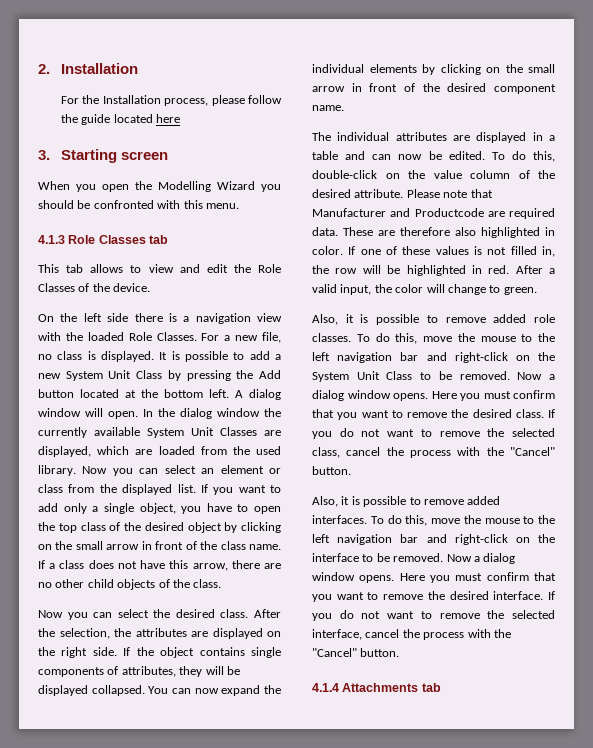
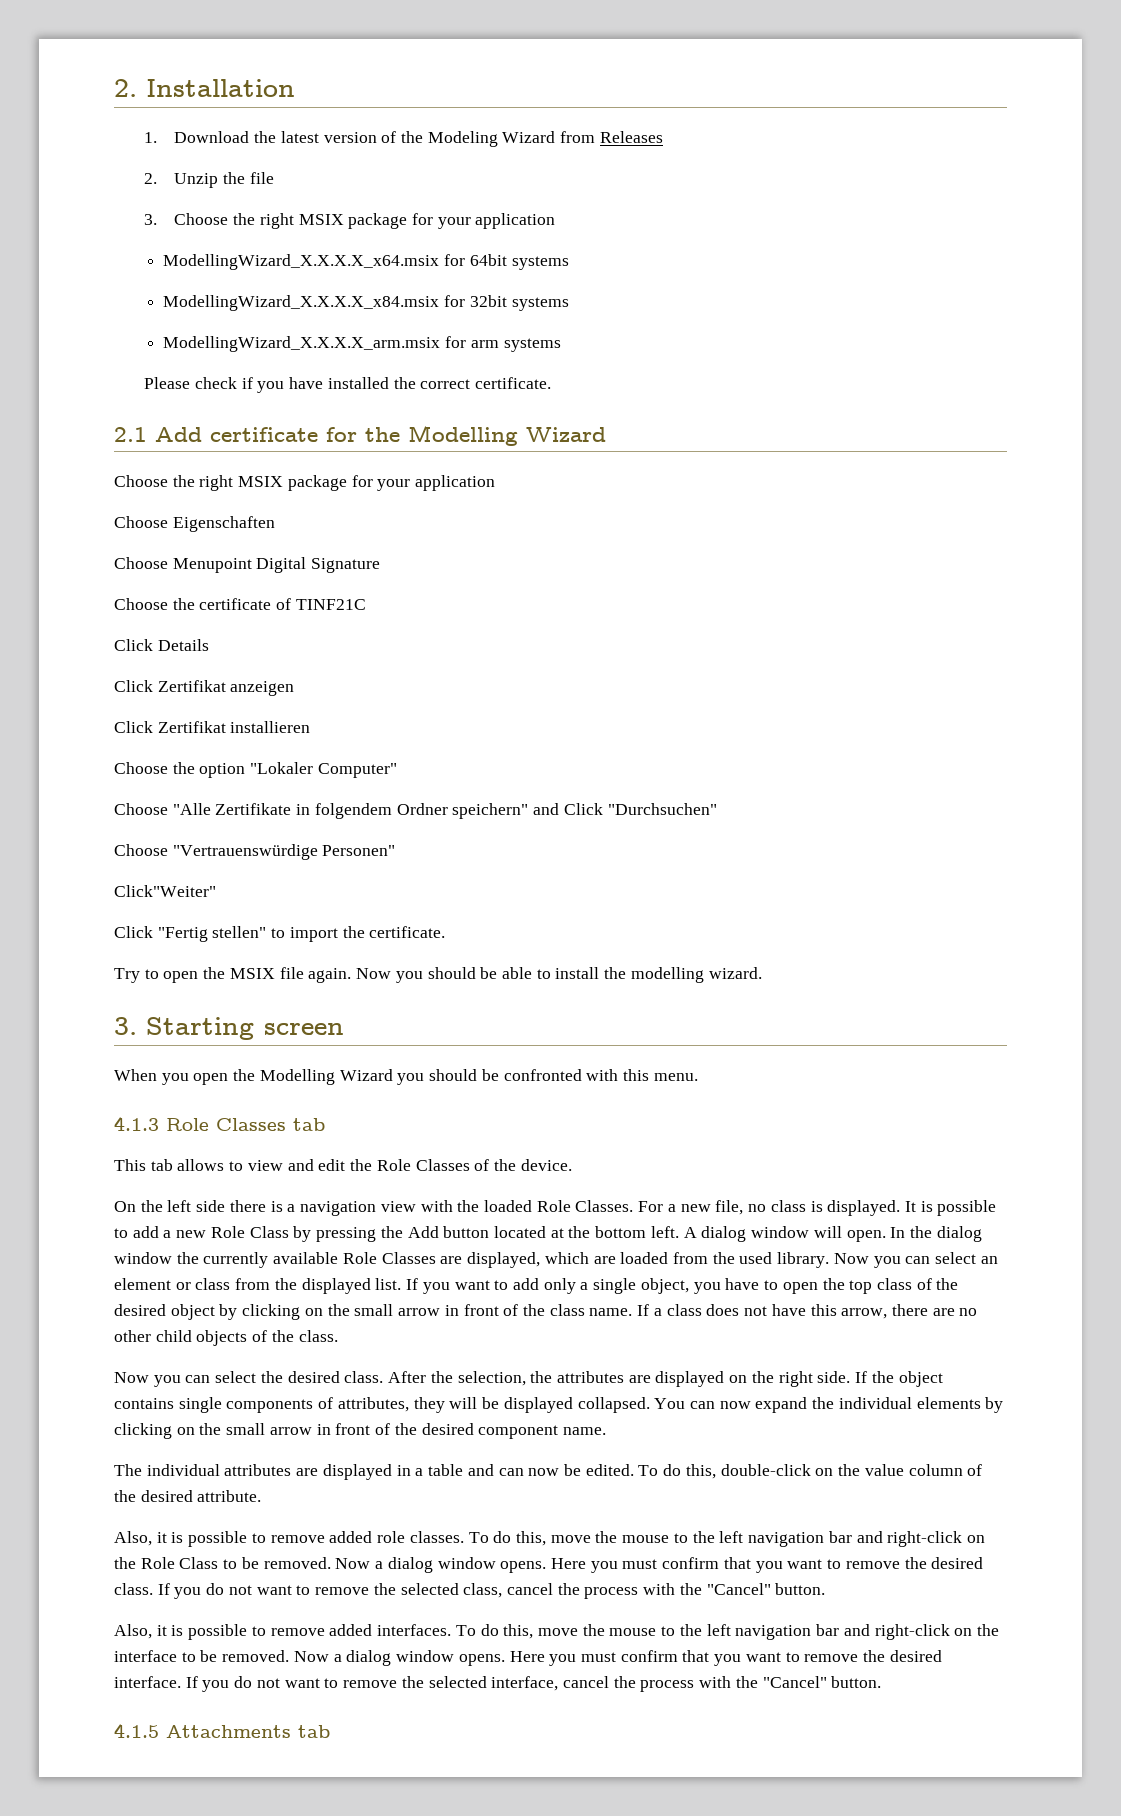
- For the Installation process, please follow the guide located here
+ 1. Download the latest version of the Modeling Wizard from Releases
+ 2. Unzip the file
+ 3. Choose the right MSIX package for your application
+ ModellingWizard_X.X.X.X_x64.msix for 64bit systems
+ ModellingWizard_X.X.X.X_x84.msix for 32bit systems
+ ModellingWizard_X.X.X.X_arm.msix for arm systems
+ Please check if you have installed the correct certificate.
+ 2.1 Add certificate for the Modelling Wizard
+ Choose the right MSIX package for your application
+ Choose Eigenschaften
+ Choose Menupoint Digital Signature
+ Choose the certificate of TINF21C
+ Click Details
+ Click Zertifikat anzeigen
+ Click Zertifikat installieren
+ Choose the option "Lokaler Computer"
+ Choose "Alle Zertifikate in folgendem Ordner speichern" and Click "Durchsuchen"
+ Choose "Vertrauenswürdige Personen"
+ Click"Weiter"
+ Click "Fertig stellen" to import the certificate.
+ Try to open the MSIX file again. Now you should be able to install the modelling wizard.
- It is possible to add a new System Unit Class by pressing the Add button located at the bottom left.
+ It is possible to add a new Role Class by pressing the Add button located at the bottom left.
- In the dialog window the currently available System Unit Classes are displayed, which are loaded from the used library.
+ In the dialog window the currently available Role Classes are displayed, which are loaded from the used library.
- Please note that Manufacturer and Productcode are required data. These are therefore also highlighted in color. If one of these values is not filled in, the row will be highlighted in red. After a valid input, the color will change to green.
- To do this, move the mouse to the left navigation bar and right-click on the System Unit Class to be removed.
+ To do this, move the mouse to the left navigation bar and right-click on the Role Class to be removed.
- 4.1.4 Attachments tab
+ 4.1.5 Attachments tab

